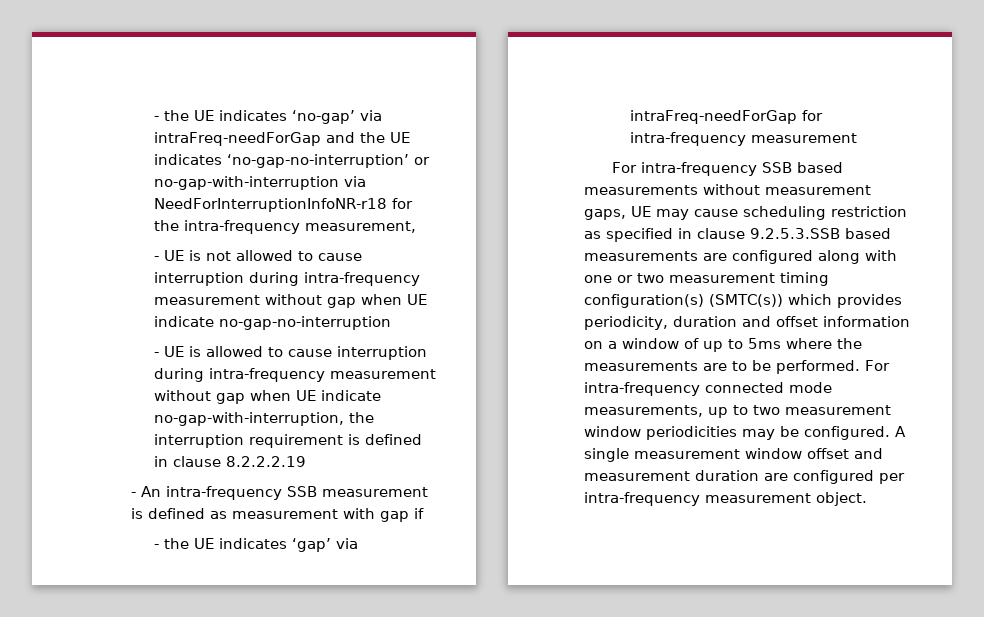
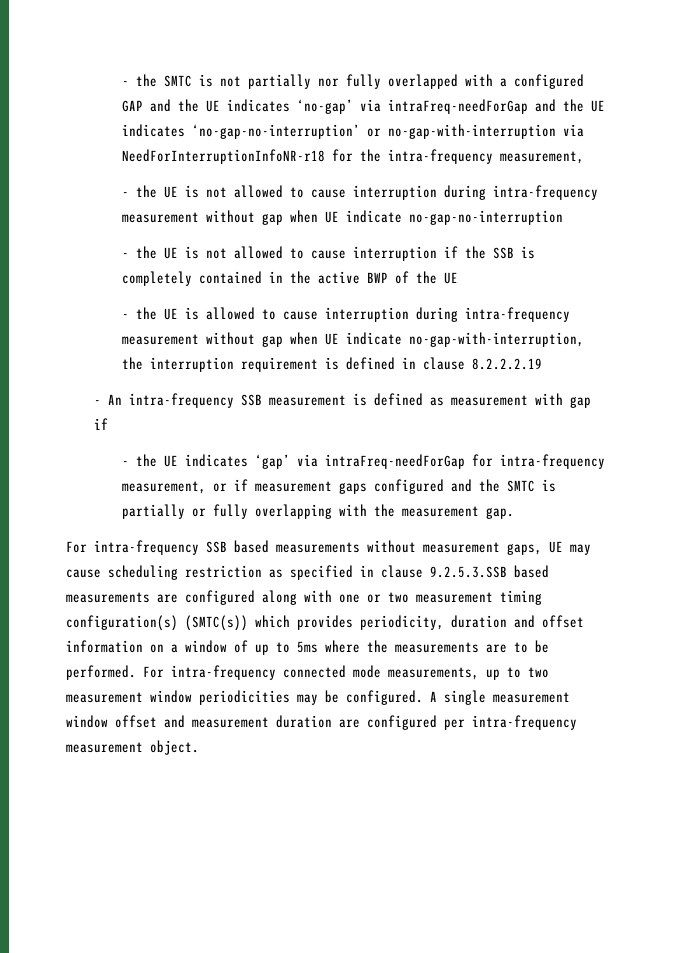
- - the UE indicates ‘no-gap’ via intraFreq-needForGap and the UE indicates ‘no-gap-no-interruption’ or no-gap-with-interruption via NeedForInterruptionInfoNR-r18 for the intra-frequency measurement,
+ - the SMTC is not partially nor fully overlapped with a configured GAP and the UE indicates ‘no-gap’ via intraFreq-needForGap and the UE indicates ‘no-gap-no-interruption’ or no-gap-with-interruption via NeedForInterruptionInfoNR-r18 for the intra-frequency measurement,
- - UE is not allowed to cause interruption during intra-frequency measurement without gap when UE indicate no-gap-no-interruption
+ - the UE is not allowed to cause interruption during intra-frequency measurement without gap when UE indicate no-gap-no-interruption
- - UE is allowed to cause interruption during intra-frequency measurement without gap when UE indicate no-gap-with-interruption, the interruption requirement is defined in clause 8.2.2.2.19
+ - the UE is not allowed to cause interruption if the SSB is completely contained in the active BWP of the UE
+ - the UE is allowed to cause interruption during intra-frequency measurement without gap when UE indicate no-gap-with-interruption, the interruption requirement is defined in clause 8.2.2.2.19
- - the UE indicates ‘gap’ via intraFreq-needForGap for intra-frequency measurement
+ - the UE indicates ‘gap’ via intraFreq-needForGap for intra-frequency measurement, or if measurement gaps configured and the SMTC is partially or fully overlapping with the measurement gap.

